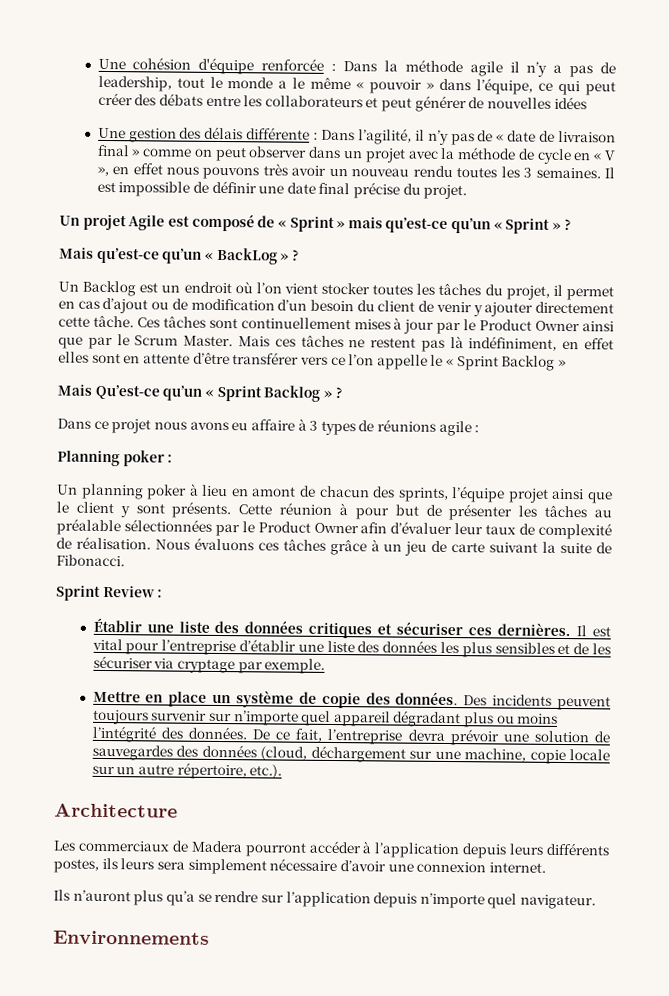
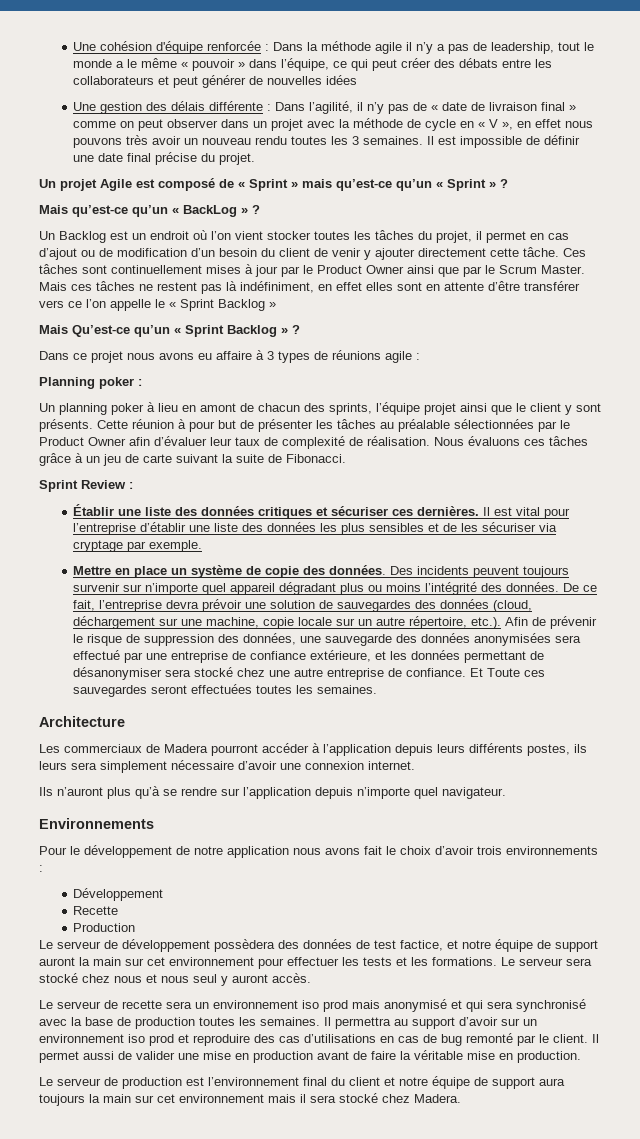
- De ce fait, l’entreprise devra prévoir une solution de sauvegardes des données (cloud, déchargement sur une machine, copie locale sur un autre répertoire, etc.).
+ De ce fait, l’entreprise devra prévoir une solution de sauvegardes des données (cloud, déchargement sur une machine, copie locale sur un autre répertoire, etc.). Afin de prévenir le risque de suppression des données, une sauvegarde des données anonymisées sera effectué par une entreprise de confiance extérieure, et les données permettant de désanonymiser sera stocké chez une autre entreprise de confiance. Et Toute ces sauvegardes seront effectuées toutes les semaines.
- Ils n’auront plus qu’a se rendre sur l’application depuis n’importe quel navigateur.
+ Ils n’auront plus qu’à se rendre sur l’application depuis n’importe quel navigateur.
+ Pour le développement de notre application nous avons fait le choix d’avoir trois environnements :
+ Développement
+ Recette
+ Production
+ Le serveur de développement possèdera des données de test factice, et notre équipe de support auront la main sur cet environnement pour effectuer les tests et les formations. Le serveur sera stocké chez nous et nous seul y auront accès.
+ Le serveur de recette sera un environnement iso prod mais anonymisé et qui sera synchronisé avec la base de production toutes les semaines. Il permettra au support d’avoir sur un environnement iso prod et reproduire des cas d’utilisations en cas de bug remonté par le client. Il permet aussi de valider une mise en production avant de faire la véritable mise en production.
+ Le serveur de production est l’environnement final du client et notre équipe de support aura toujours la main sur cet environnement mais il sera stocké chez Madera.

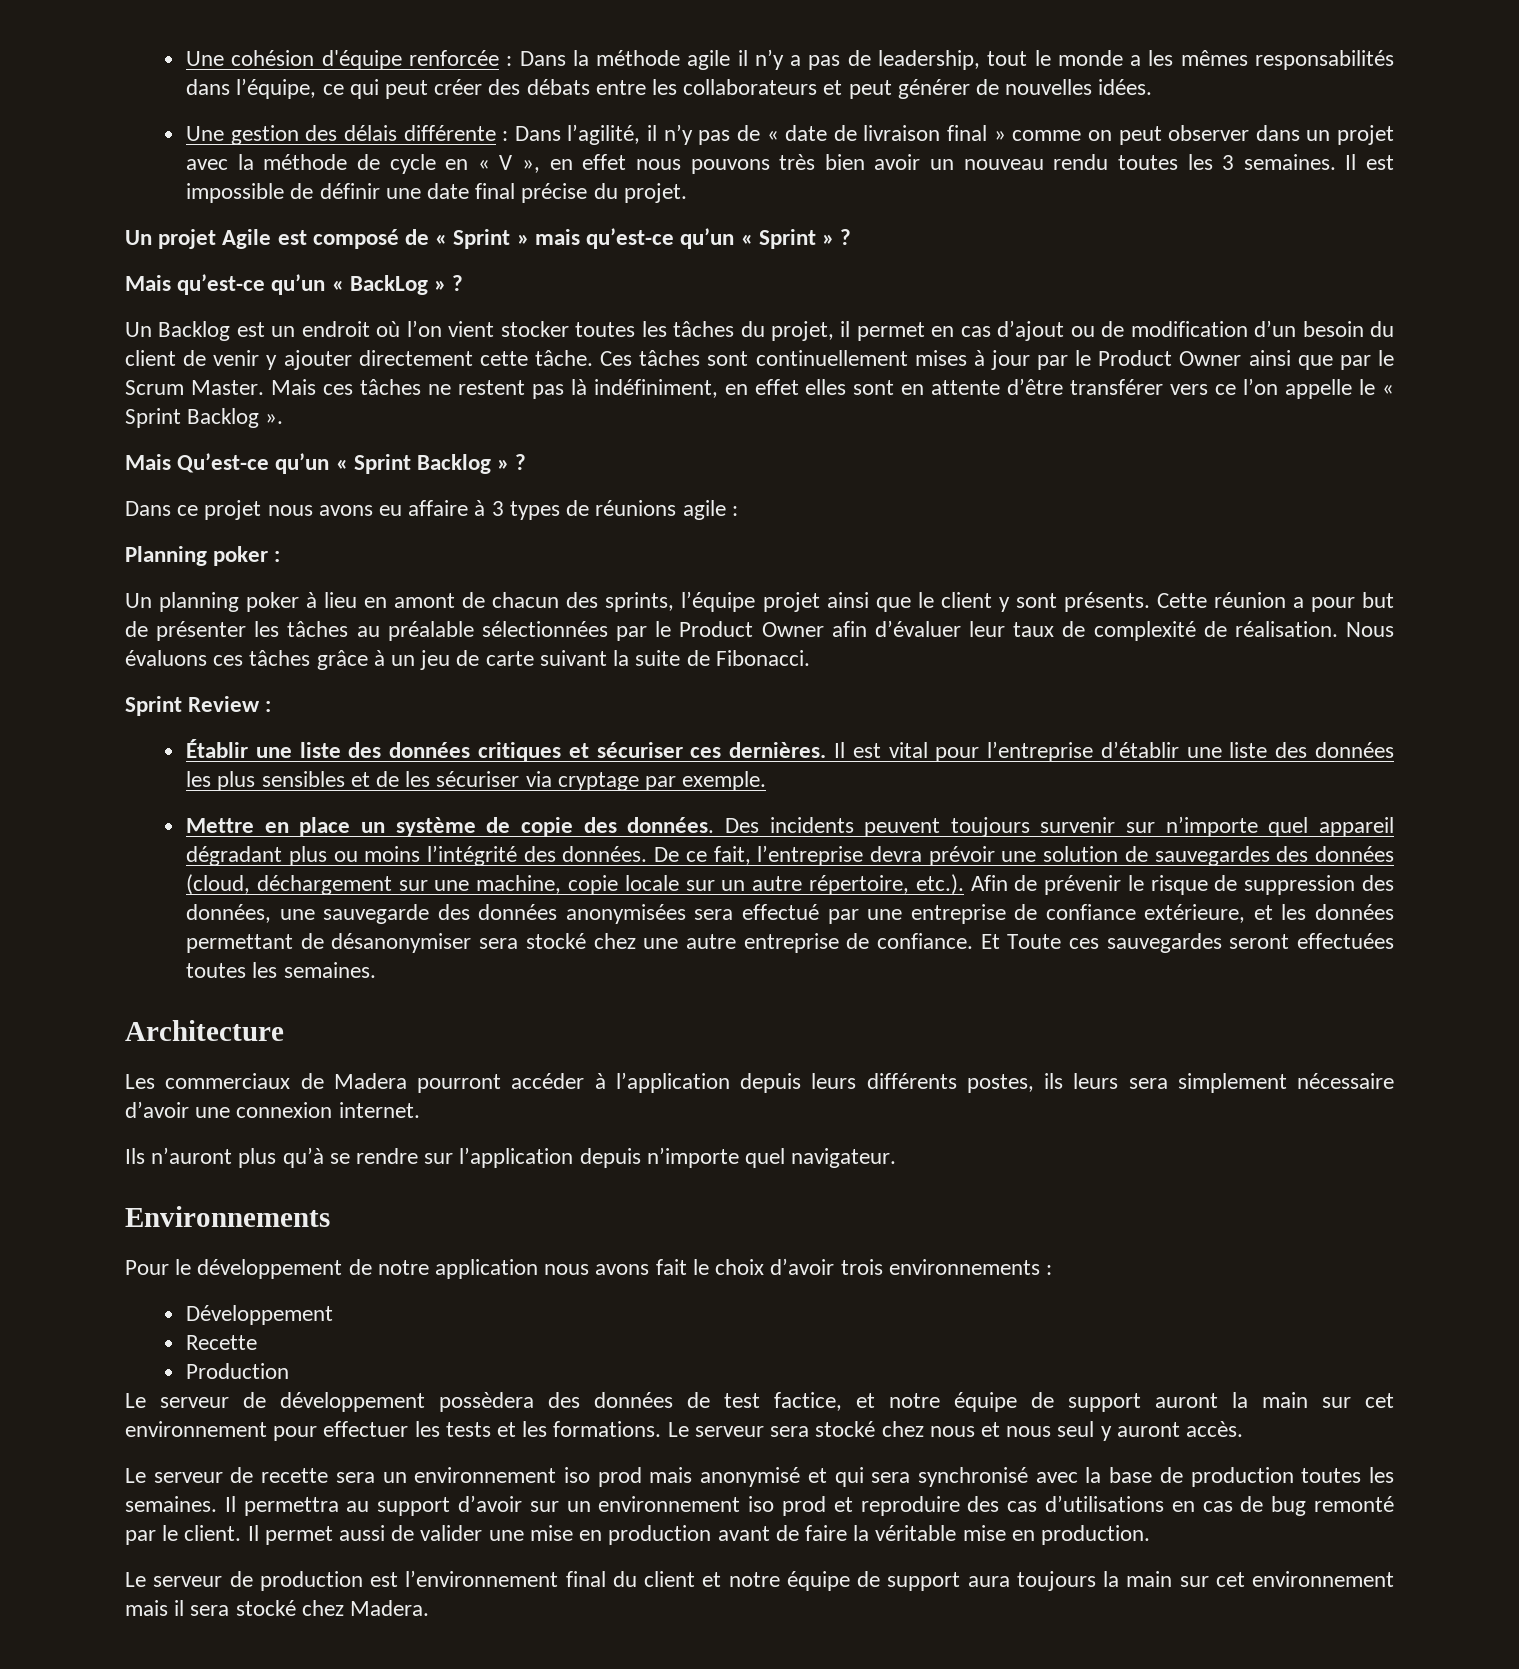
- Une cohésion d'équipe renforcée : Dans la méthode agile il n’y a pas de leadership, tout le monde a le même « pouvoir » dans l’équipe, ce qui peut créer des débats entre les collaborateurs et peut générer de nouvelles idées
+ Une cohésion d'équipe renforcée : Dans la méthode agile il n’y a pas de leadership, tout le monde a les mêmes responsabilités dans l’équipe, ce qui peut créer des débats entre les collaborateurs et peut générer de nouvelles idées.
- Une gestion des délais différente : Dans l’agilité, il n’y pas de « date de livraison final » comme on peut observer dans un projet avec la méthode de cycle en « V », en effet nous pouvons très avoir un nouveau rendu toutes les 3 semaines.
+ Une gestion des délais différente : Dans l’agilité, il n’y pas de « date de livraison final » comme on peut observer dans un projet avec la méthode de cycle en « V », en effet nous pouvons très bien avoir un nouveau rendu toutes les 3 semaines.
- Mais ces tâches ne restent pas là indéfiniment, en effet elles sont en attente d’être transférer vers ce l’on appelle le « Sprint Backlog »
+ Mais ces tâches ne restent pas là indéfiniment, en effet elles sont en attente d’être transférer vers ce l’on appelle le « Sprint Backlog ».
- Cette réunion à pour but de présenter les tâches au préalable sélectionnées par le Product Owner afin d’évaluer leur taux de complexité de réalisation.
+ Cette réunion a pour but de présenter les tâches au préalable sélectionnées par le Product Owner afin d’évaluer leur taux de complexité de réalisation.

